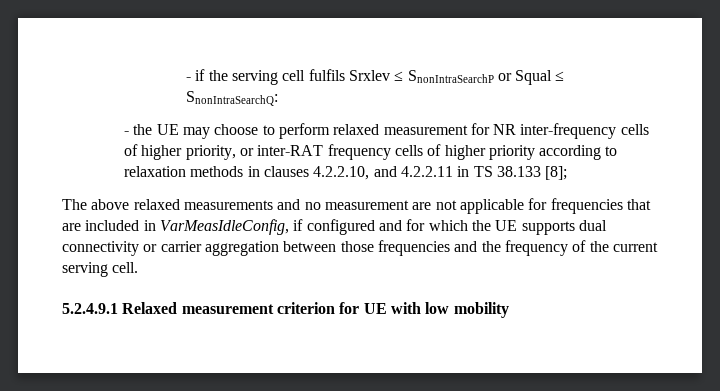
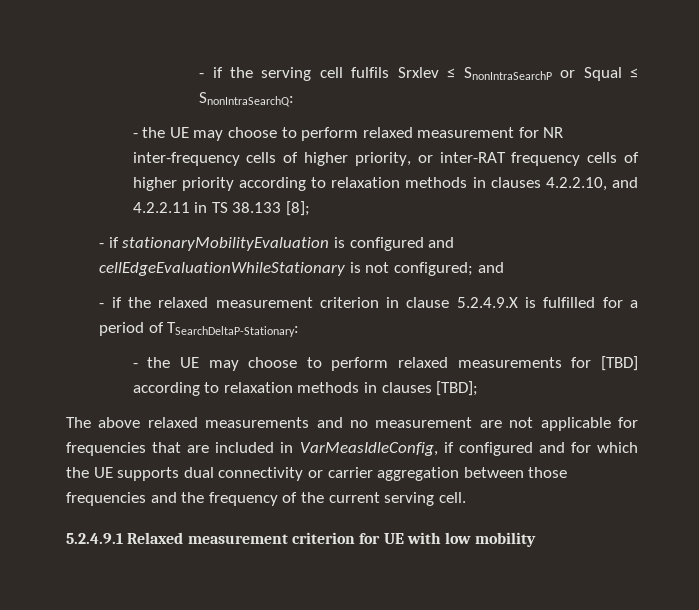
+ - if stationaryMobilityEvaluation is configured and cellEdgeEvaluationWhileStationary is not configured; and
+ - if the relaxed measurement criterion in clause 5.2.4.9.X is fulfilled for a period of TSearchDeltaP-Stationary:
+ - the UE may choose to perform relaxed measurements for [TBD] according to relaxation methods in clauses [TBD];

